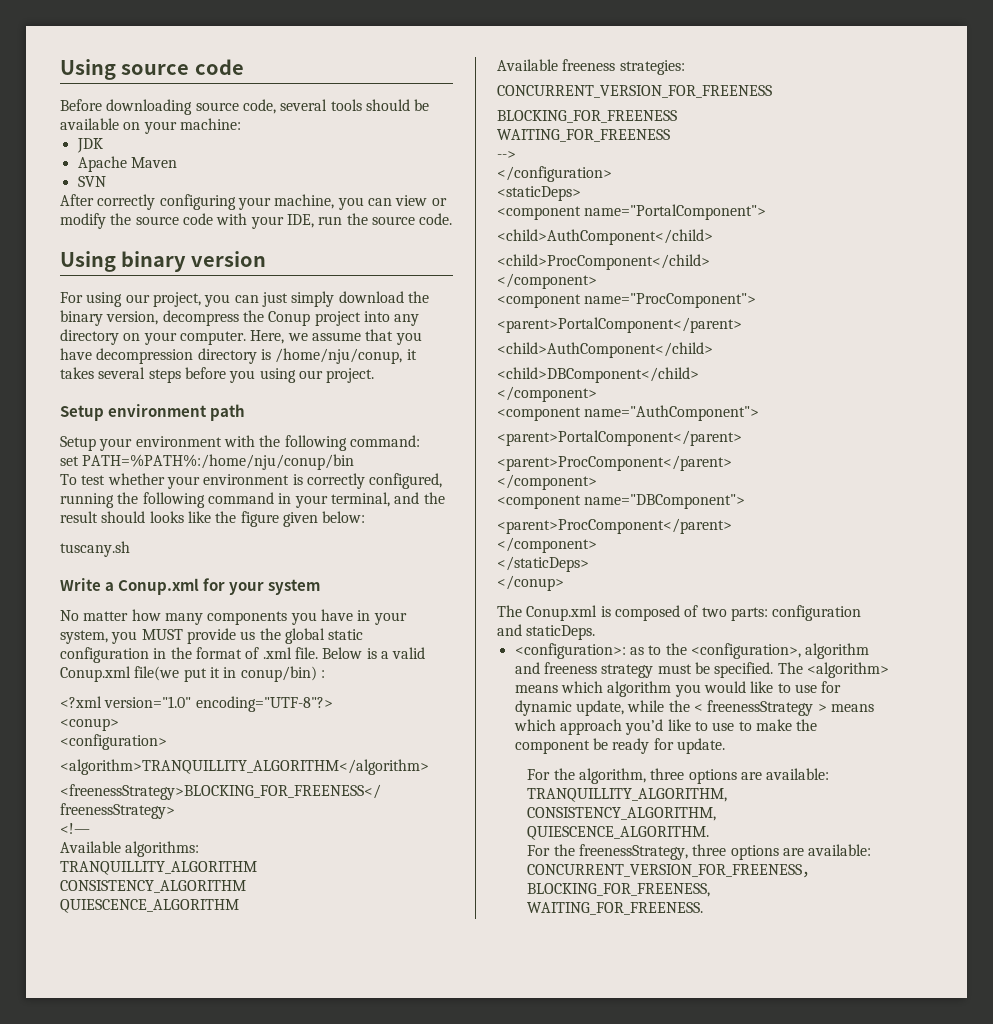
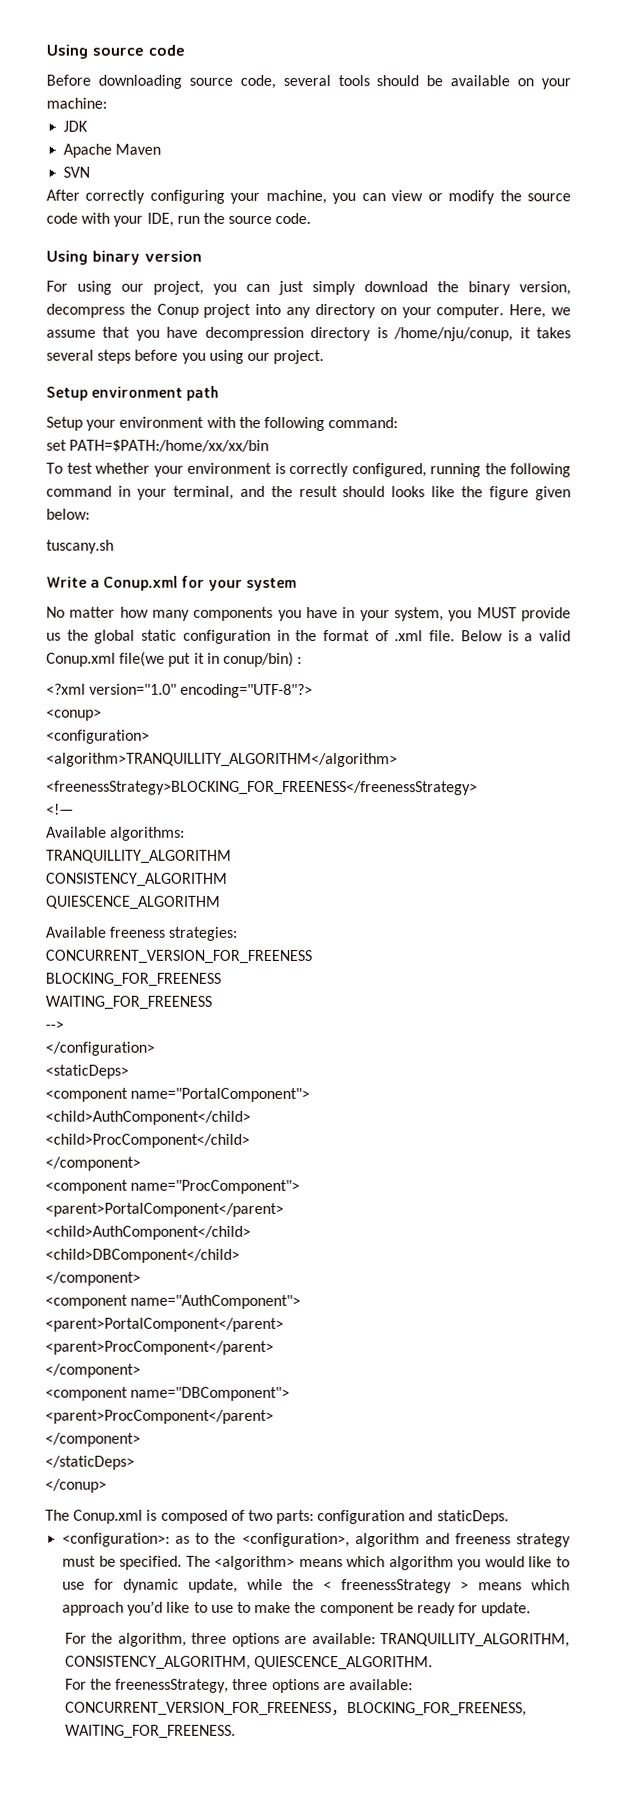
- set PATH=%PATH%:/home/nju/conup/bin
+ set PATH=$PATH:/home/xx/xx/bin

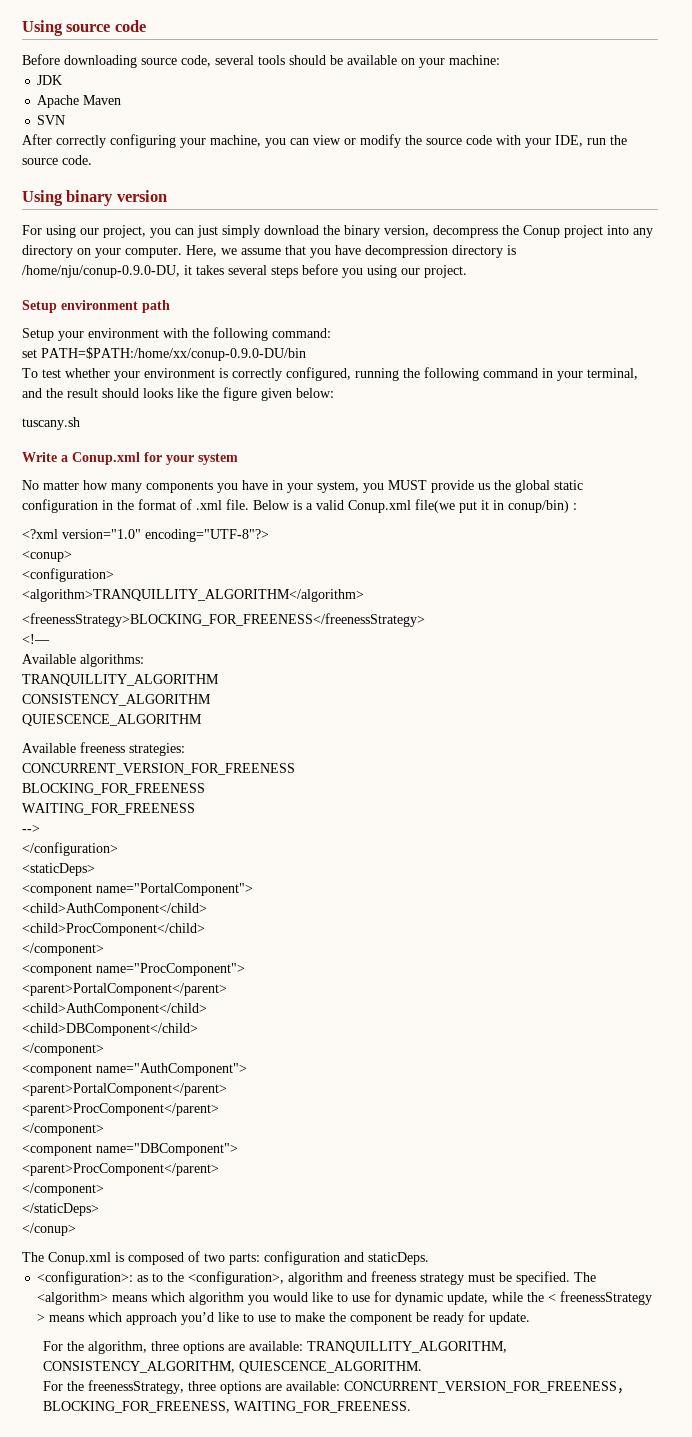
- Here, we assume that you have decompression directory is /home/nju/conup, it takes several steps before you using our project.
+ Here, we assume that you have decompression directory is /home/nju/conup-0.9.0-DU, it takes several steps before you using our project.
- set PATH=$PATH:/home/xx/xx/bin
+ set PATH=$PATH:/home/xx/conup-0.9.0-DU/bin

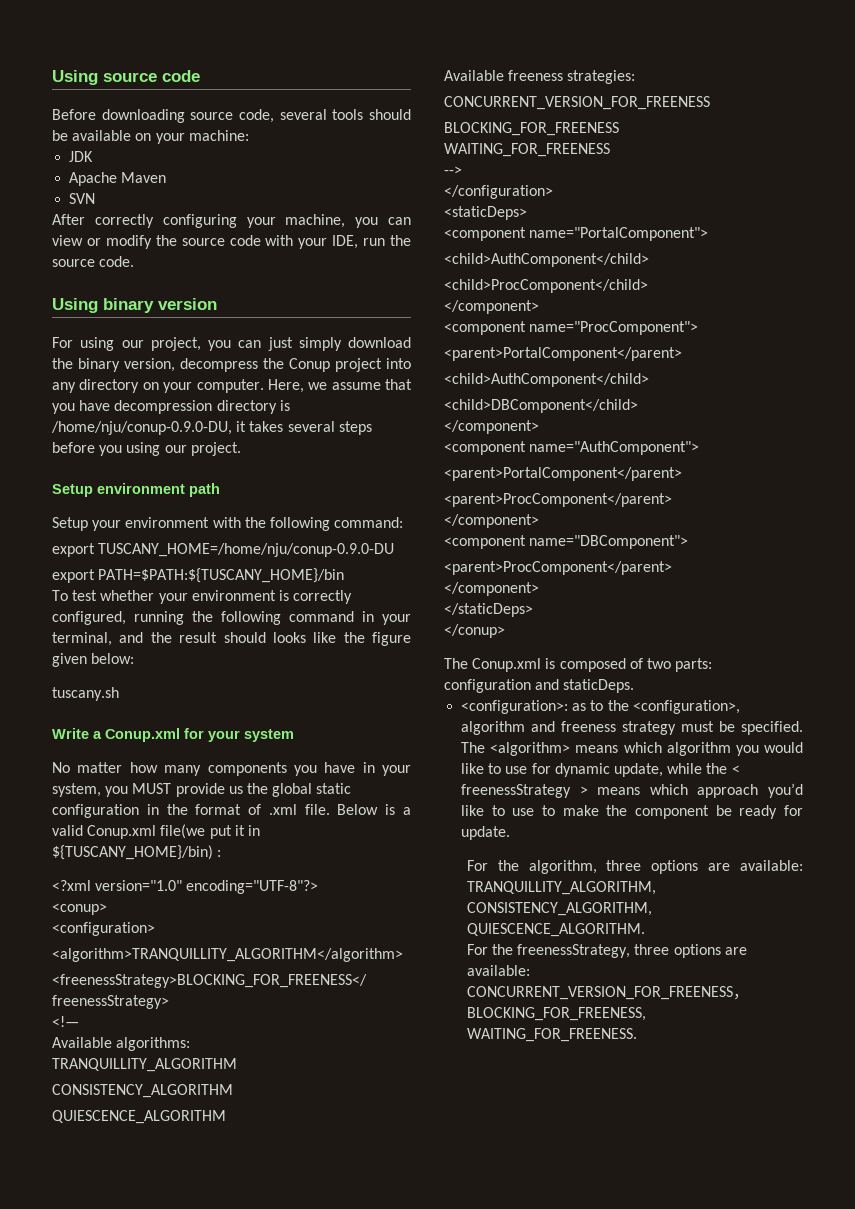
- set PATH=$PATH:/home/xx/conup-0.9.0-DU/bin
+ export TUSCANY_HOME=/home/nju/conup-0.9.0-DU
+ export PATH=$PATH:${TUSCANY_HOME}/bin
- Below is a valid Conup.xml file(we put it in conup/bin) :
+ Below is a valid Conup.xml file(we put it in ${TUSCANY_HOME}/bin) :

